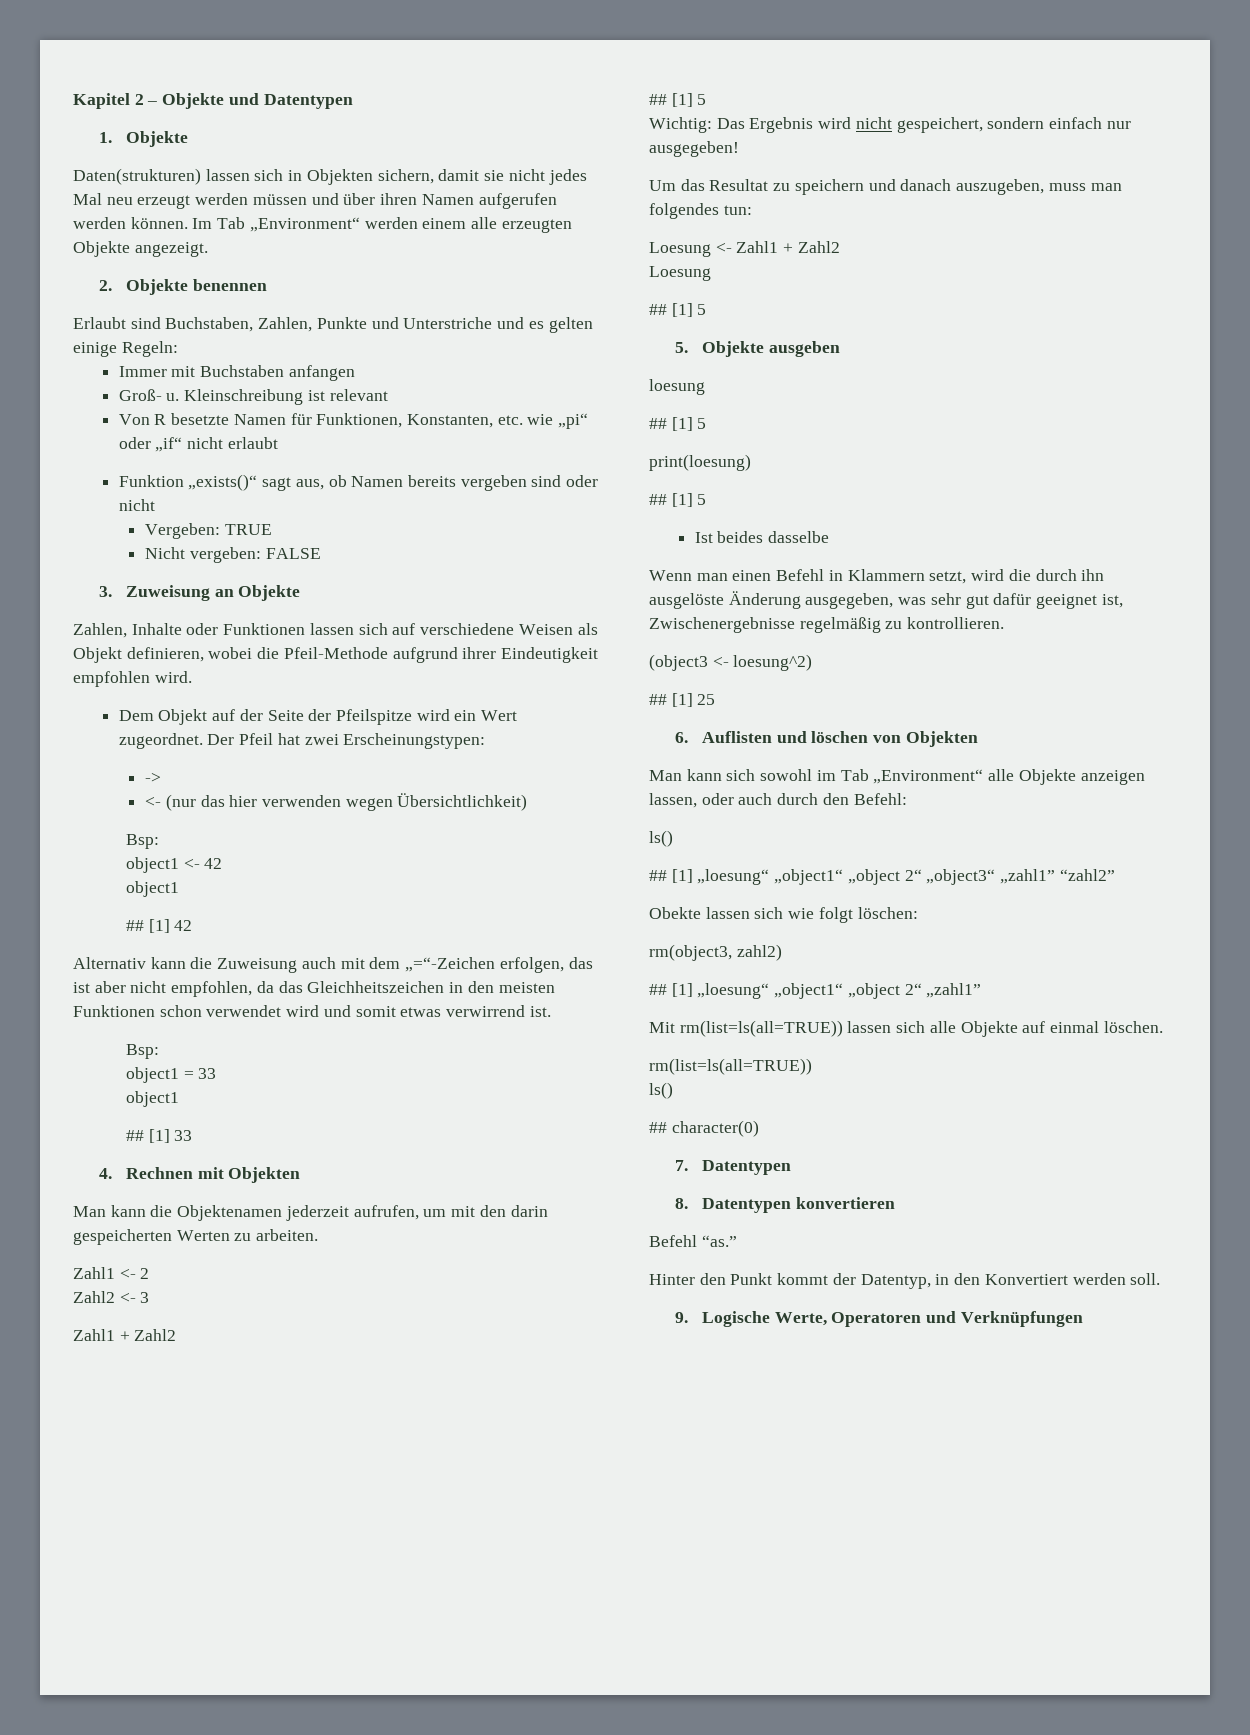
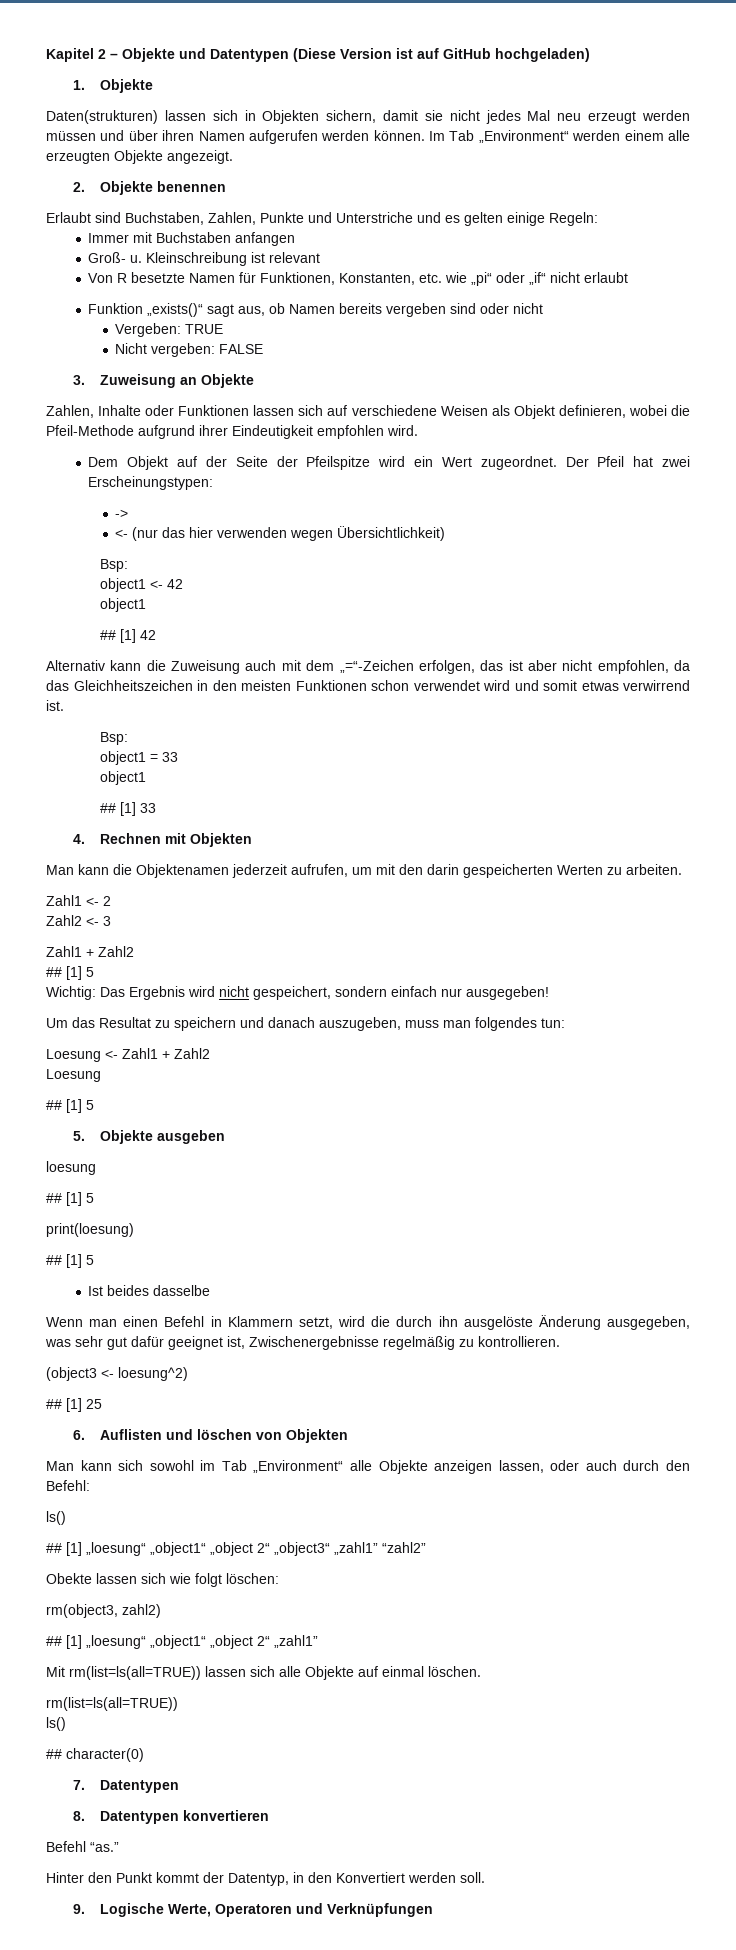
- Kapitel 2 – Objekte und Datentypen
+ Kapitel 2 – Objekte und Datentypen (Diese Version ist auf GitHub hochgeladen)

